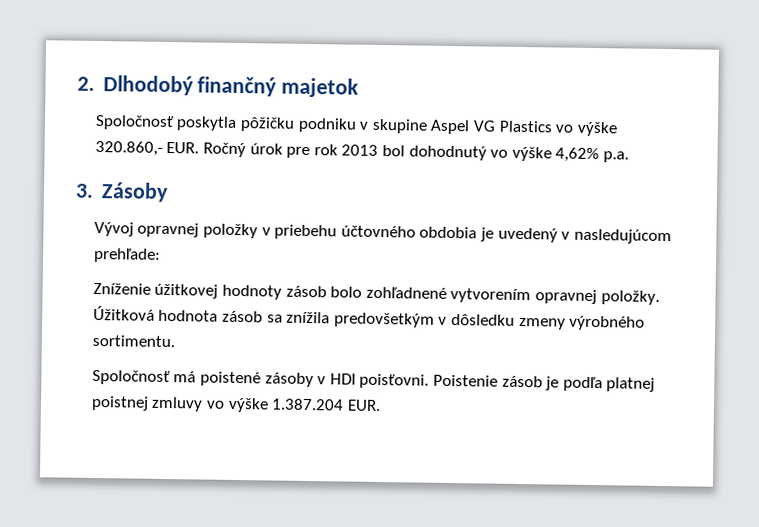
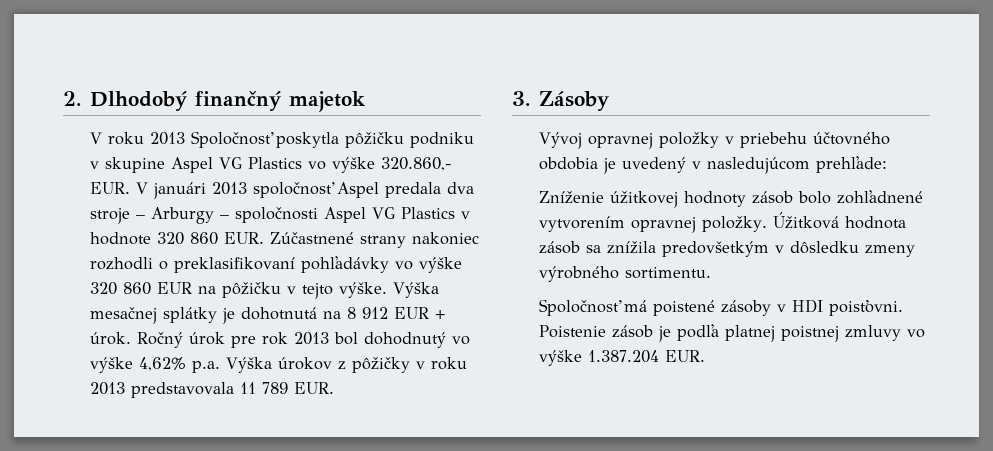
- Spoločnosť poskytla pôžičku podniku v skupine Aspel VG Plastics vo výške 320.860,- EUR. Ročný úrok pre rok 2013 bol dohodnutý vo výške 4,62% p.a.
+ V roku 2013 Spoločnosť poskytla pôžičku podniku v skupine Aspel VG Plastics vo výške 320.860,- EUR. V januári 2013 spoločnosť Aspel predala dva stroje – Arburgy – spoločnosti Aspel VG Plastics v hodnote 320 860 EUR. Zúčastnené strany nakoniec rozhodli o preklasifikovaní pohľadávky vo výške 320 860 EUR na pôžičku v tejto výške. Výška mesačnej splátky je dohotnutá na 8 912 EUR + úrok. Ročný úrok pre rok 2013 bol dohodnutý vo výške 4,62% p.a. Výška úrokov z pôžičky v roku 2013 predstavovala 11 789 EUR.

